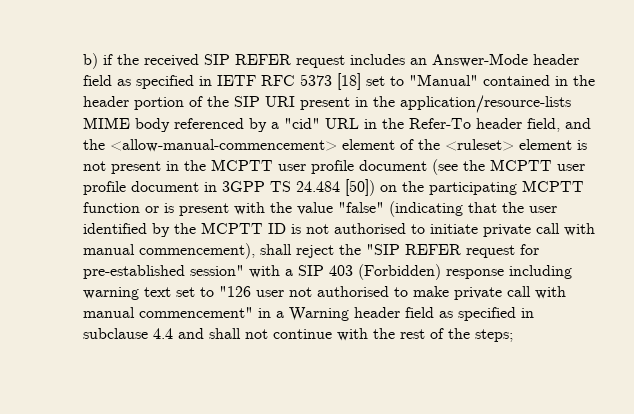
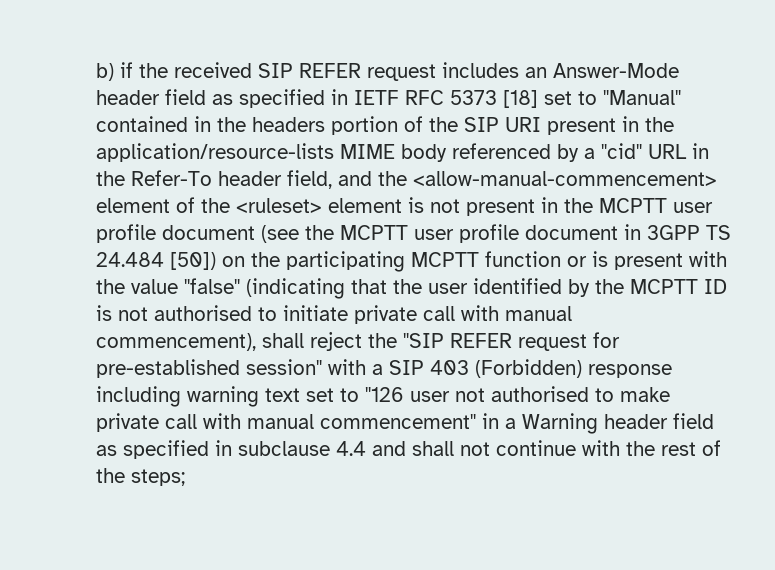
- b) if the received SIP REFER request includes an Answer-Mode header field as specified in IETF RFC 5373 [18] set to "Manual" contained in the header portion of the SIP URI present in the application/resource-lists MIME body referenced by a "cid" URL in the Refer-To header field, and the <allow-manual-commencement> element of the <ruleset> element is not present in the MCPTT user profile document (see the MCPTT user profile document in 3GPP TS 24.484 [50]) on the participating MCPTT function or is present with the value "false" (indicating that the user identified by the MCPTT ID is not authorised to initiate private call with manual commencement), shall reject the "SIP REFER request for pre-established session" with a SIP 403 (Forbidden) response including warning text set to "126 user not authorised to make private call with manual commencement" in a Warning header field as specified in subclause 4.4 and shall not continue with the rest of the steps;
+ b) if the received SIP REFER request includes an Answer-Mode header field as specified in IETF RFC 5373 [18] set to "Manual" contained in the headers portion of the SIP URI present in the application/resource-lists MIME body referenced by a "cid" URL in the Refer-To header field, and the <allow-manual-commencement> element of the <ruleset> element is not present in the MCPTT user profile document (see the MCPTT user profile document in 3GPP TS 24.484 [50]) on the participating MCPTT function or is present with the value "false" (indicating that the user identified by the MCPTT ID is not authorised to initiate private call with manual commencement), shall reject the "SIP REFER request for pre-established session" with a SIP 403 (Forbidden) response including warning text set to "126 user not authorised to make private call with manual commencement" in a Warning header field as specified in subclause 4.4 and shall not continue with the rest of the steps;

